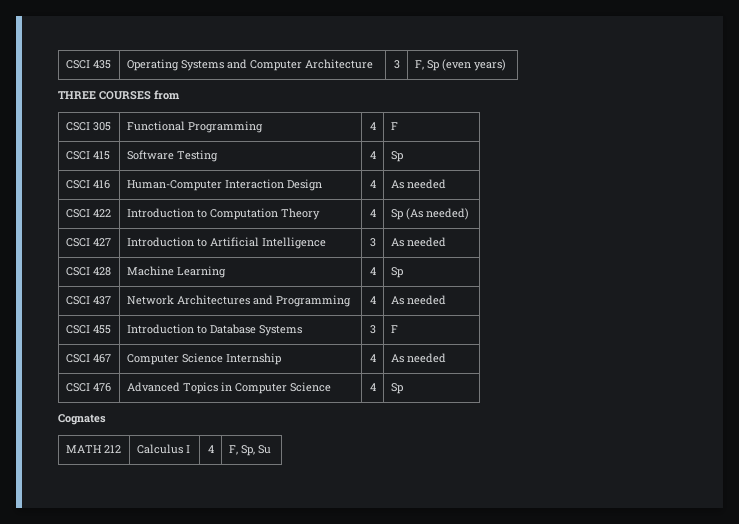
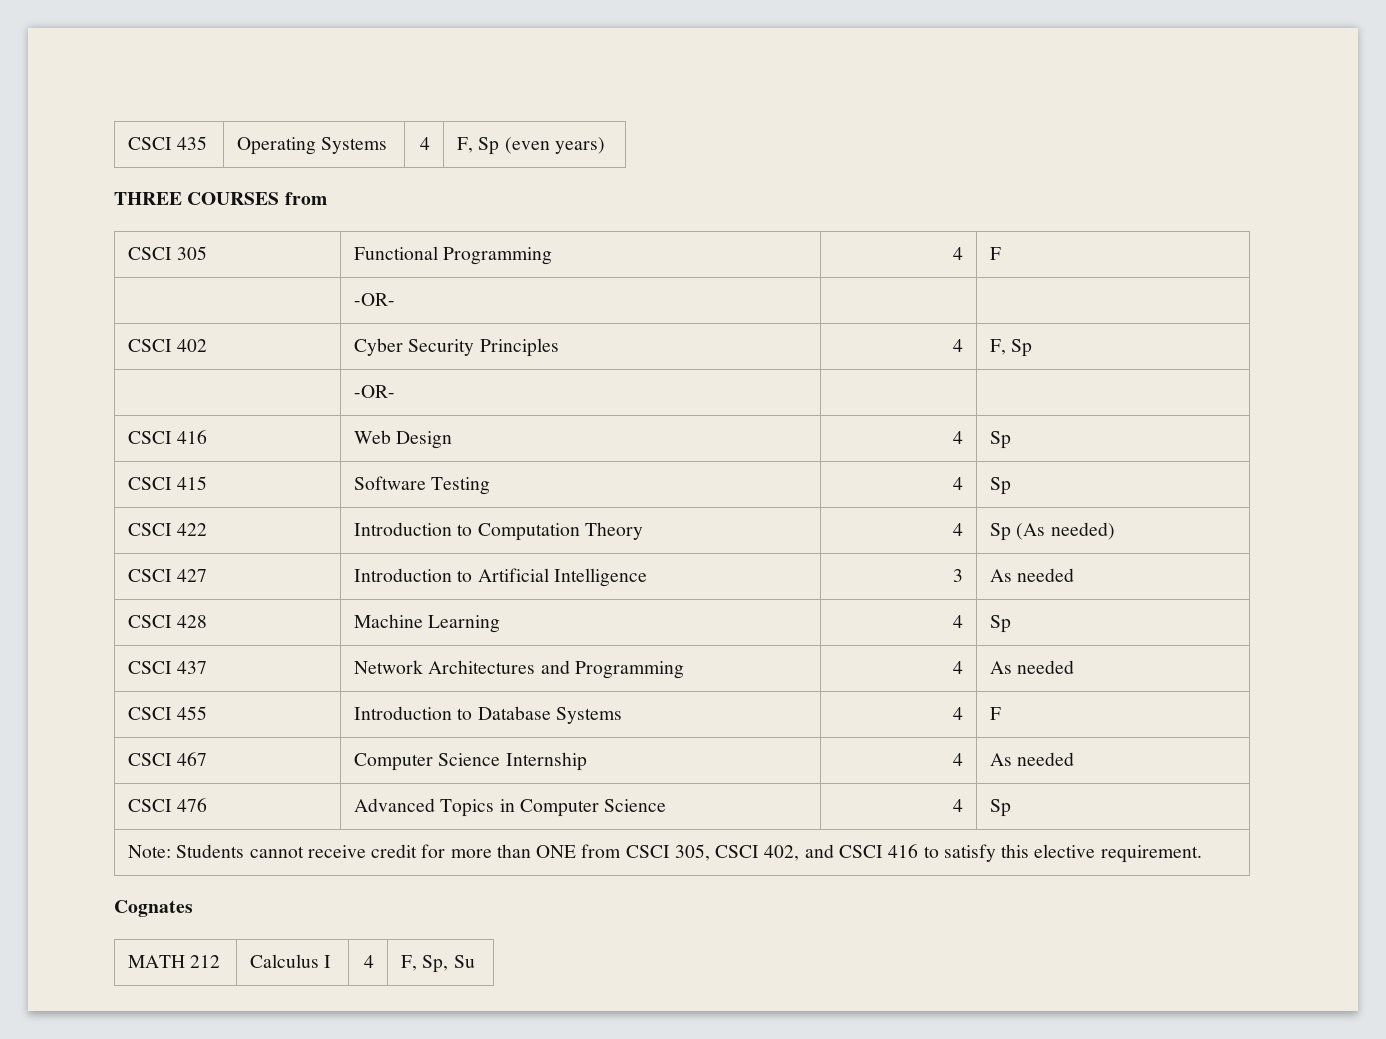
- CSCI 435 | Operating Systems and Computer Architecture | 3 | F, Sp (even years)
+ CSCI 435 | Operating Systems | 4 | F, Sp (even years)
  CSCI 305 | Functional Programming | 4 | F
+ | -OR- | |
+ CSCI 402 | Cyber Security Principles | 4 | F, Sp
+ | -OR- | |
+ CSCI 416 | Web Design | 4 | Sp
- CSCI 416 | Human-Computer Interaction Design | 4 | As needed
- CSCI 455 | Introduction to Database Systems | 3 | F
+ CSCI 455 | Introduction to Database Systems | 4 | F
+ Note: Students cannot receive credit for more than ONE from CSCI 305, CSCI 402, and CSCI 416 to satisfy this elective requirement.

